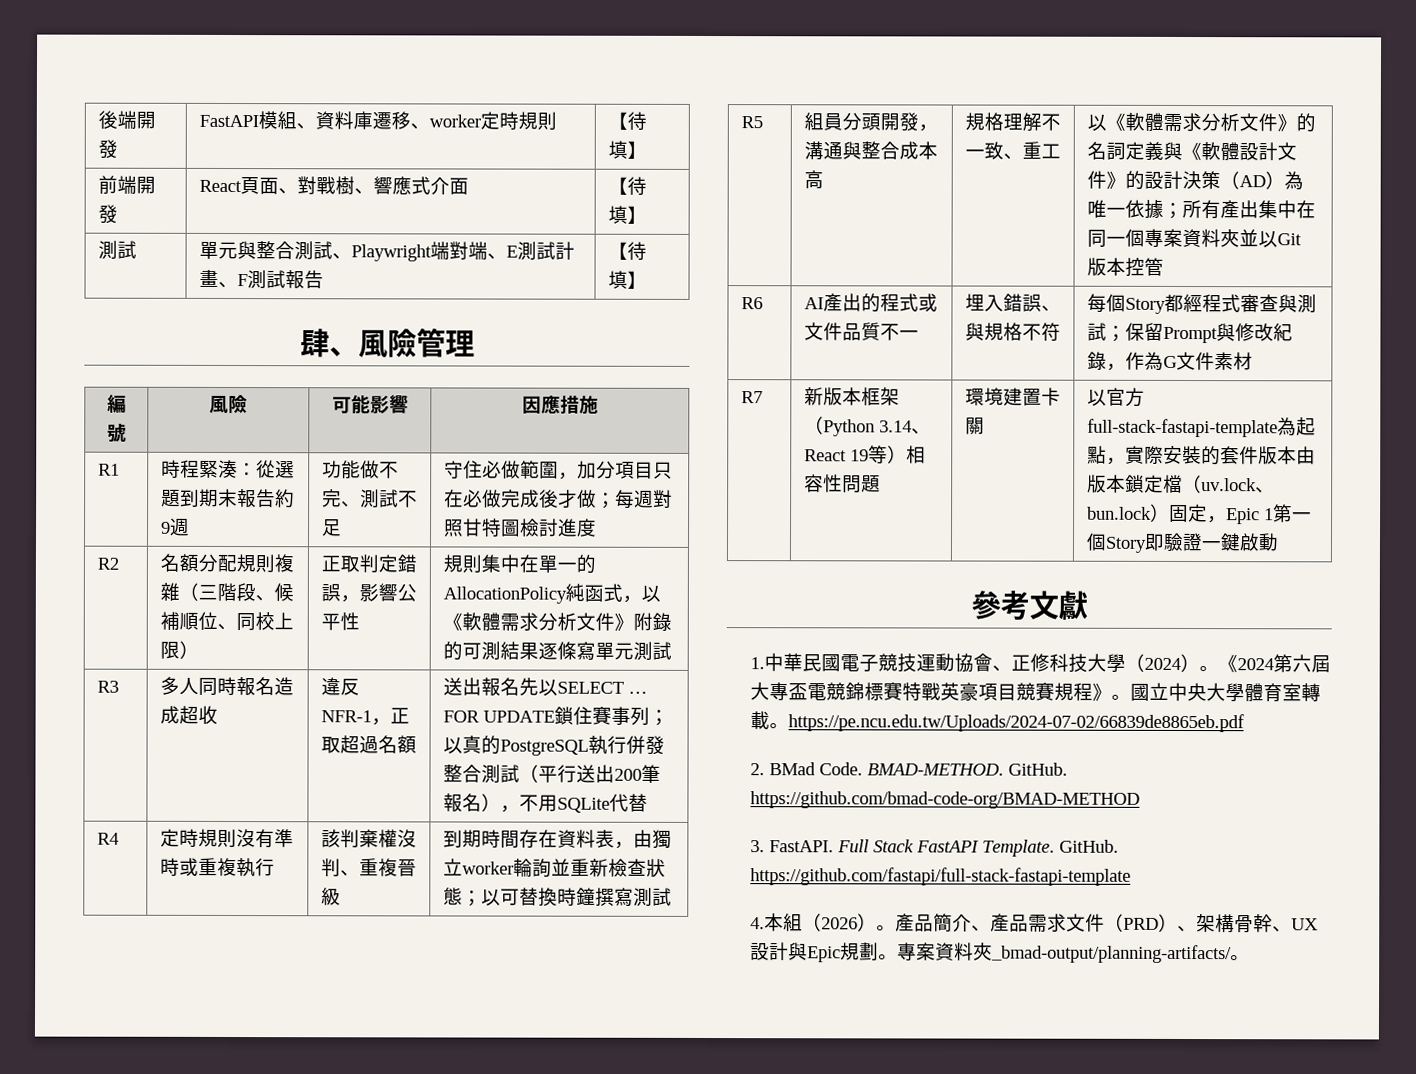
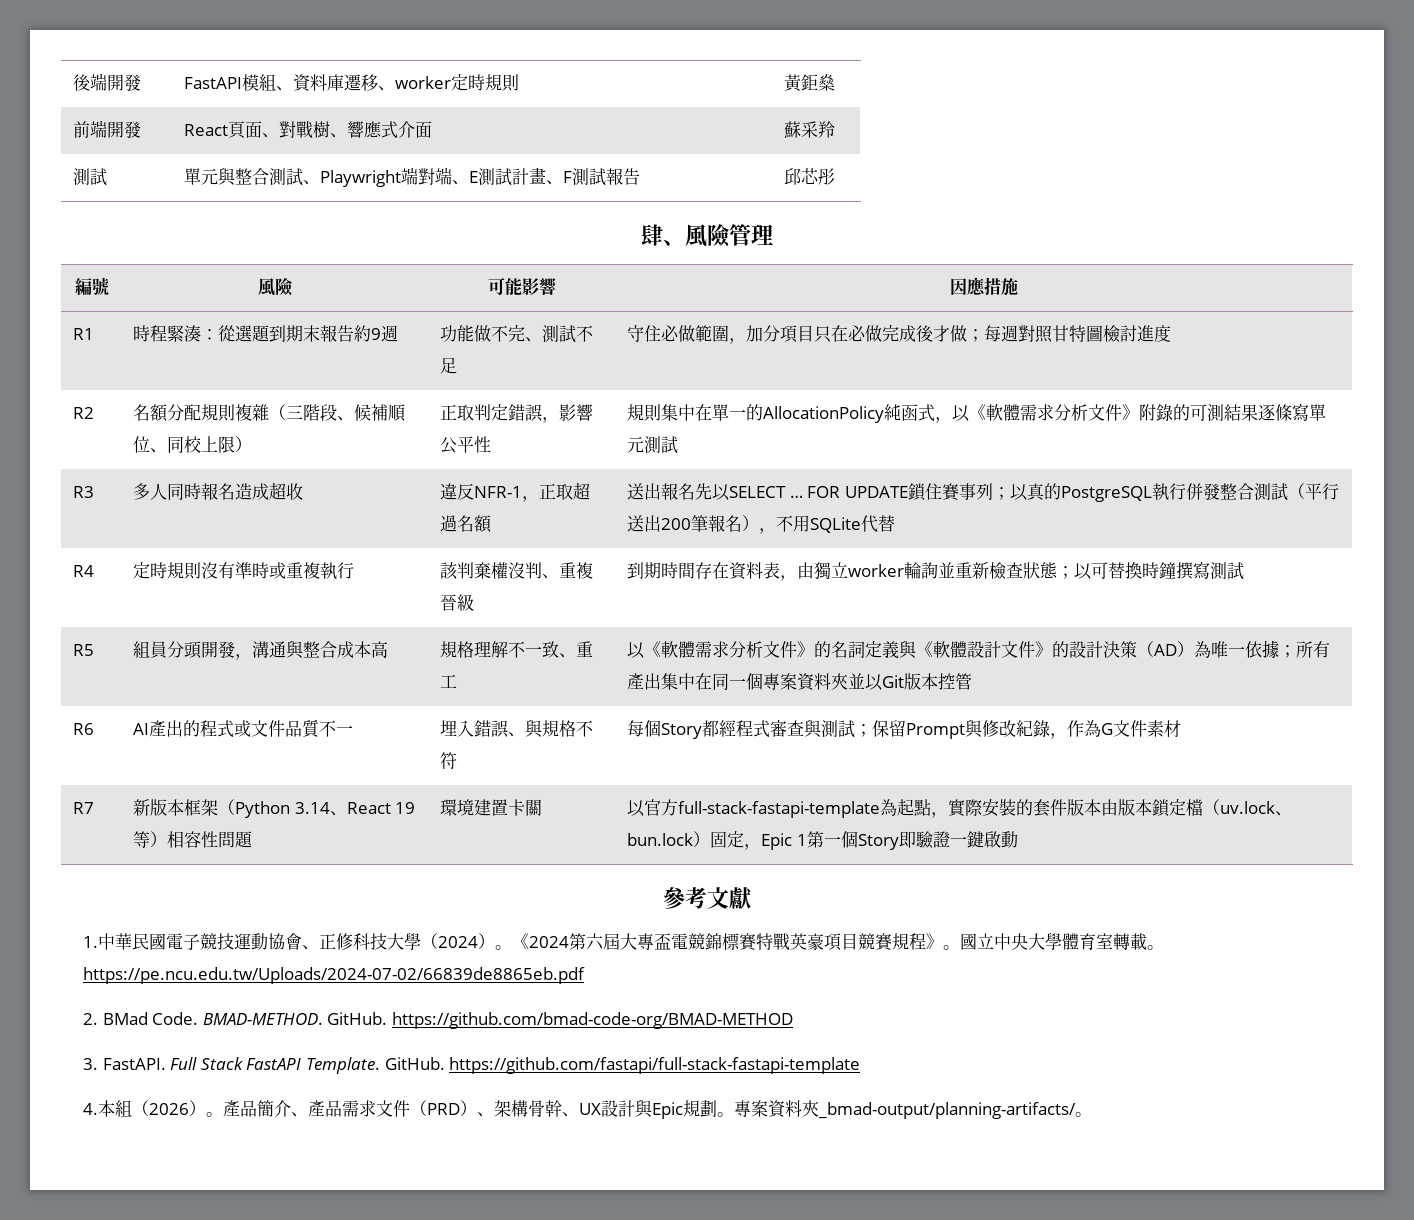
- 後端開發 | FastAPI模組、資料庫遷移、worker定時規則 | 【待填】
+ 後端開發 | FastAPI模組、資料庫遷移、worker定時規則 | 黃鉅燊
- 前端開發 | React頁面、對戰樹、響應式介面 | 【待填】
+ 前端開發 | React頁面、對戰樹、響應式介面 | 蘇采羚
- 測試 | 單元與整合測試、Playwright端對端、E測試計畫、F測試報告 | 【待填】
+ 測試 | 單元與整合測試、Playwright端對端、E測試計畫、F測試報告 | 邱芯彤

